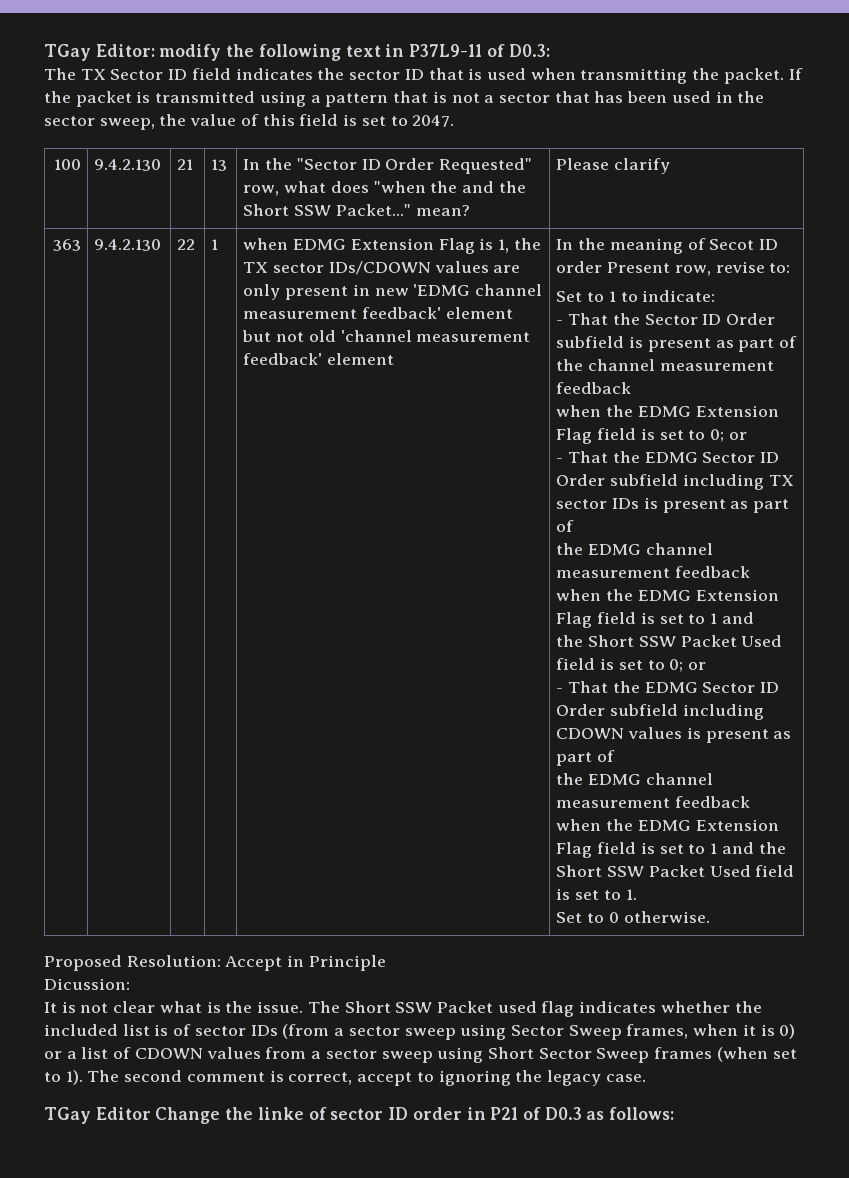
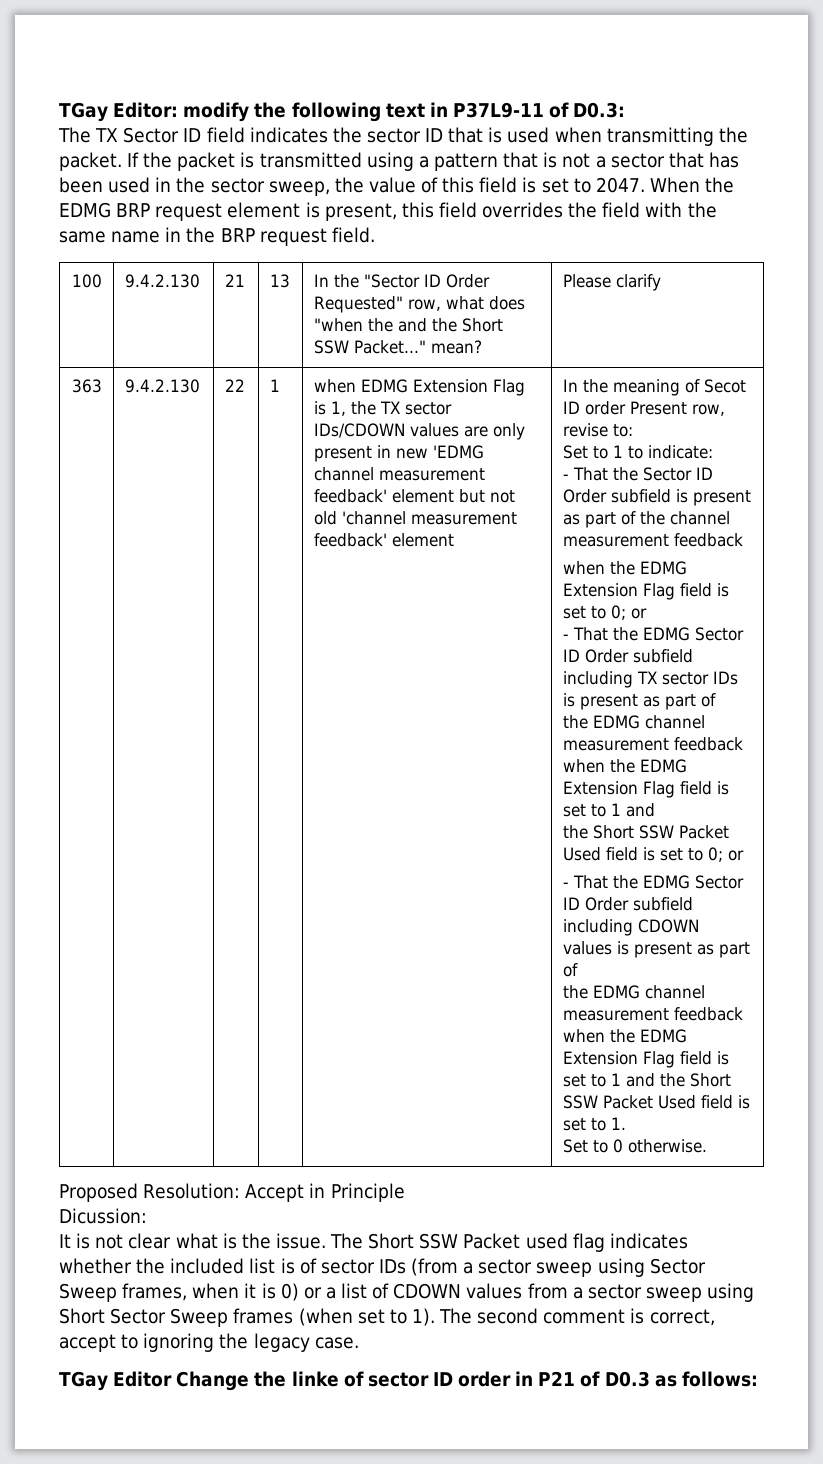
+ When the EDMG BRP request element is present, this field overrides the field with the same name in the BRP request field.

